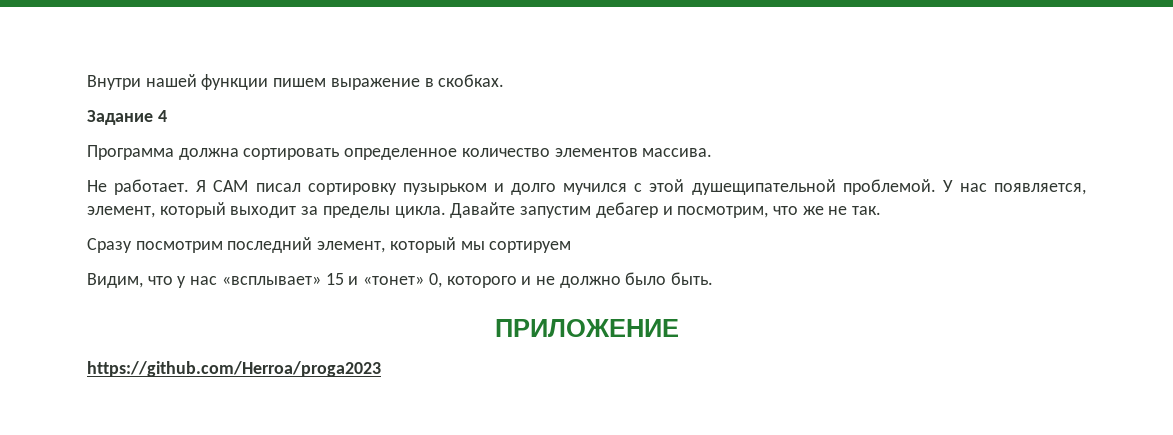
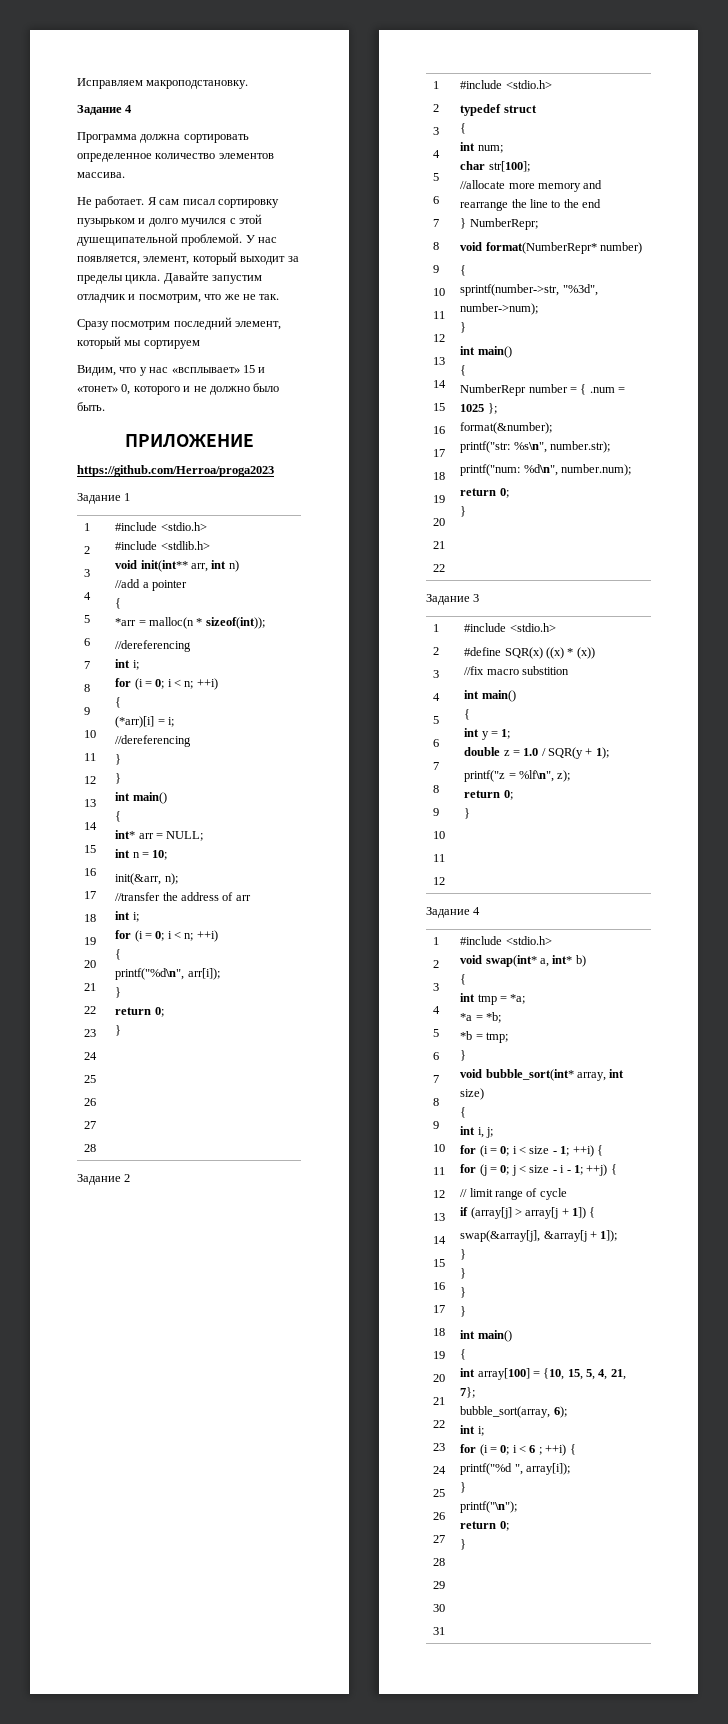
- Внутри нашей функции пишем выражение в скобках.
+ Исправляем макроподстановку.
- Я САМ писал сортировку пузырьком и долго мучился с этой душещипательной проблемой.
+ Я сам писал сортировку пузырьком и долго мучился с этой душещипательной проблемой.
- Давайте запустим дебагер и посмотрим, что же не так.
+ Давайте запустим отладчик и посмотрим, что же не так.
+ Задание 1
+ 1
+ 2
+ 3
+ 4
+ 5
+ 6
+ 7
+ 8
+ 9
+ 10
+ 11
+ 12
+ 13
+ 14
+ 15
+ 16
+ 17
+ 18
+ 19
+ 20
+ 21
+ 22
+ 23
+ 24
+ 25
+ 26
+ 27
+ 28 | #include <stdio.h>
+ #include <stdlib.h>
+ void init(int** arr, int n)
+ //add a pointer
+ {
+ *arr = malloc(n * sizeof(int));
+ //dereferencing
+ int i;
+ for (i = 0; i < n; ++i)
+ {
+ (*arr)[i] = i;
+ //dereferencing
+ }
+ }
+ int main()
+ {
+ int* arr = NULL;
+ int n = 10;
+ init(&arr, n);
+ //transfer the address of arr
+ int i;
+ for (i = 0; i < n; ++i)
+ {
+ printf("%d\n", arr[i]);
+ }
+ return 0;
+ }
+ Задание 2
+ 1
+ 2
+ 3
+ 4
+ 5
+ 6
+ 7
+ 8
+ 9
+ 10
+ 11
+ 12
+ 13
+ 14
+ 15
+ 16
+ 17
+ 18
+ 19
+ 20
+ 21
+ 22 | #include <stdio.h>
+ typedef struct
+ {
+ int num;
+ char str[100];
+ //allocate more memory and rearrange the line to the end
+ } NumberRepr;
+ void format(NumberRepr* number)
+ {
+ sprintf(number->str, "%3d", number->num);
+ }
+ int main()
+ {
+ NumberRepr number = { .num = 1025 };
+ format(&number);
+ printf("str: %s\n", number.str);
+ printf("num: %d\n", number.num);
+ return 0;
+ }
+ Задание 3
+ 1
+ 2
+ 3
+ 4
+ 5
+ 6
+ 7
+ 8
+ 9
+ 10
+ 11
+ 12 | #include <stdio.h>
+ #define SQR(x) ((x) * (x))
+ //fix macro substition
+ int main()
+ {
+ int y = 1;
+ double z = 1.0 / SQR(y + 1);
+ printf("z = %lf\n", z);
+ return 0;
+ }
+ Задание 4
+ 1
+ 2
+ 3
+ 4
+ 5
+ 6
+ 7
+ 8
+ 9
+ 10
+ 11
+ 12
+ 13
+ 14
+ 15
+ 16
+ 17
+ 18
+ 19
+ 20
+ 21
+ 22
+ 23
+ 24
+ 25
+ 26
+ 27
+ 28
+ 29
+ 30
+ 31 | #include <stdio.h>
+ void swap(int* a, int* b)
+ {
+ int tmp = *a;
+ *a = *b;
+ *b = tmp;
+ }
+ void bubble_sort(int* array, int size)
+ {
+ int i, j;
+ for (i = 0; i < size - 1; ++i) {
+ for (j = 0; j < size - i - 1; ++j) {
+ // limit range of cycle
+ if (array[j] > array[j + 1]) {
+ swap(&array[j], &array[j + 1]);
+ }
+ }
+ }
+ }
+ int main()
+ {
+ int array[100] = {10, 15, 5, 4, 21, 7};
+ bubble_sort(array, 6);
+ int i;
+ for (i = 0; i < 6 ; ++i) {
+ printf("%d ", array[i]);
+ }
+ printf("\n");
+ return 0;
+ }

